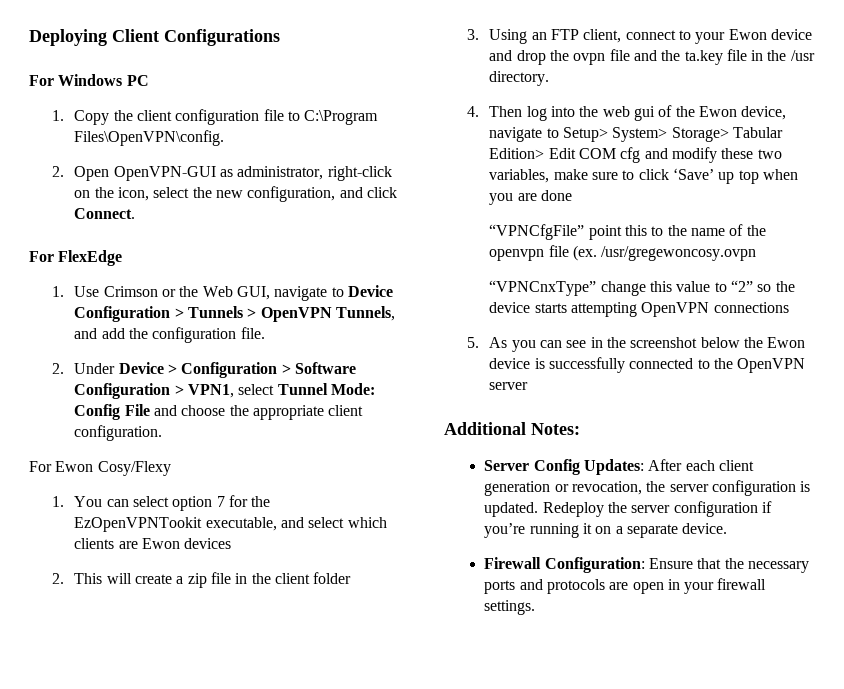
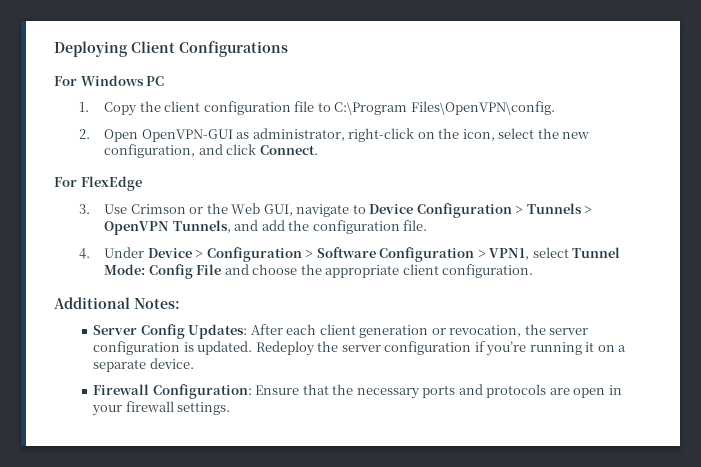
- 1. Use Crimson or the Web GUI, navigate to Device Configuration > Tunnels > OpenVPN Tunnels, and add the configuration file.
+ 3. Use Crimson or the Web GUI, navigate to Device Configuration > Tunnels > OpenVPN Tunnels, and add the configuration file.
- 2. Under Device > Configuration > Software Configuration > VPN1, select Tunnel Mode: Config File and choose the appropriate client configuration.
+ 4. Under Device > Configuration > Software Configuration > VPN1, select Tunnel Mode: Config File and choose the appropriate client configuration.
- For Ewon Cosy/Flexy
- 1. You can select option 7 for the EzOpenVPNTookit executable, and select which clients are Ewon devices
- 2. This will create a zip file in the client folder
- 3. Using an FTP client, connect to your Ewon device and drop the ovpn file and the ta.key file in the /usr directory.
- 4. Then log into the web gui of the Ewon device, navigate to Setup> System> Storage> Tabular Edition> Edit COM cfg and modify these two variables, make sure to click ‘Save’ up top when you are done
- “VPNCfgFile” point this to the name of the openvpn file (ex. /usr/gregewoncosy.ovpn
- “VPNCnxType” change this value to “2” so the device starts attempting OpenVPN connections
- 5. As you can see in the screenshot below the Ewon device is successfully connected to the OpenVPN server

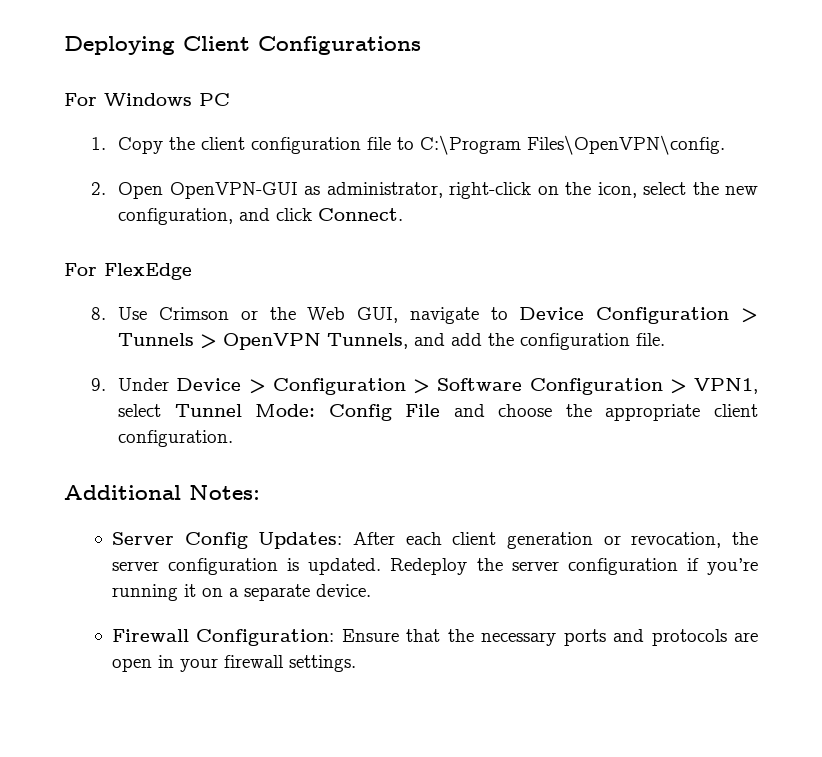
- 3. Use Crimson or the Web GUI, navigate to Device Configuration > Tunnels > OpenVPN Tunnels, and add the configuration file.
+ 8. Use Crimson or the Web GUI, navigate to Device Configuration > Tunnels > OpenVPN Tunnels, and add the configuration file.
- 4. Under Device > Configuration > Software Configuration > VPN1, select Tunnel Mode: Config File and choose the appropriate client configuration.
+ 9. Under Device > Configuration > Software Configuration > VPN1, select Tunnel Mode: Config File and choose the appropriate client configuration.

